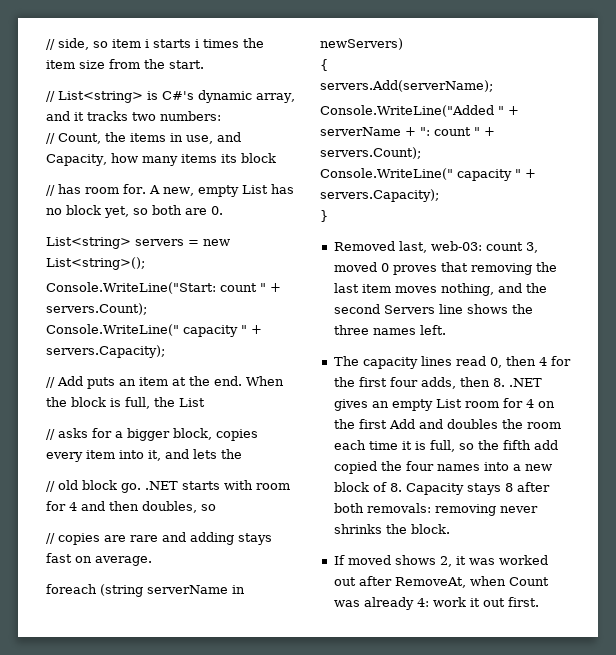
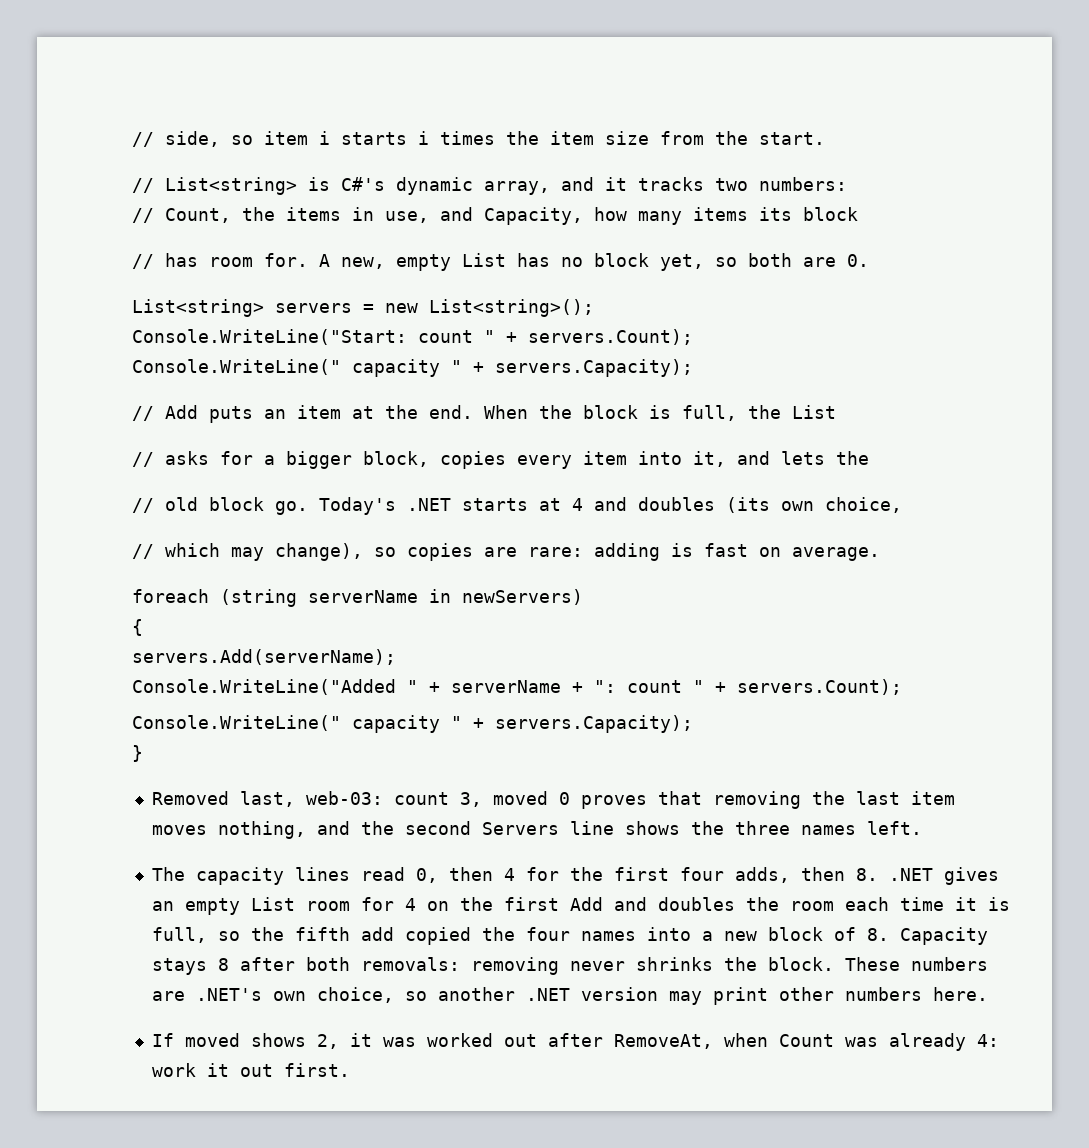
- // old block go. .NET starts with room for 4 and then doubles, so
- // copies are rare and adding stays fast on average.
+ // old block go. Today's .NET starts at 4 and doubles (its own choice,
+ // which may change), so copies are rare: adding is fast on average.
+ These numbers are .NET's own choice, so another .NET version may print other numbers here.

